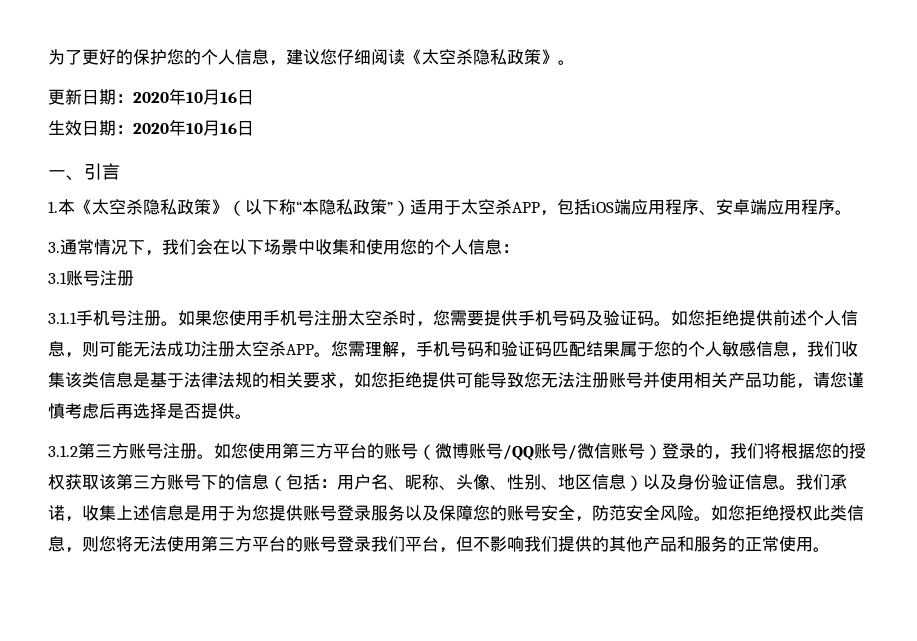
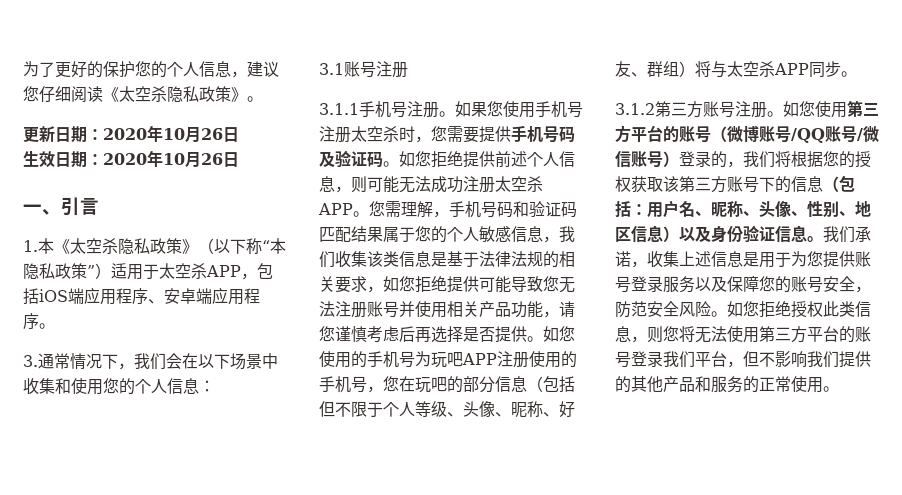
- 更新日期：2020年10月16日
+ 更新日期：2020年10月26日
- 生效日期：2020年10月16日
+ 生效日期：2020年10月26日
+ 如您使用的手机号为玩吧APP注册使用的手机号，您在玩吧的部分信息（包括但不限于个人等级、头像、昵称、好友、群组）将与太空杀APP同步。

